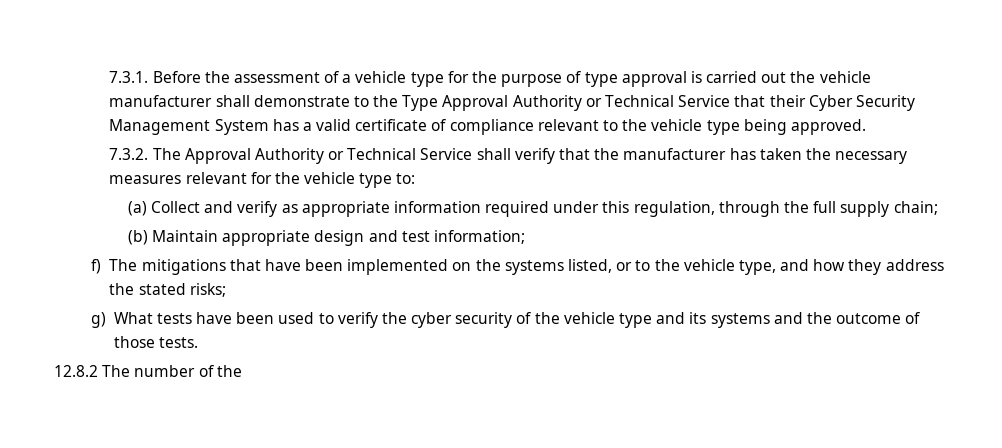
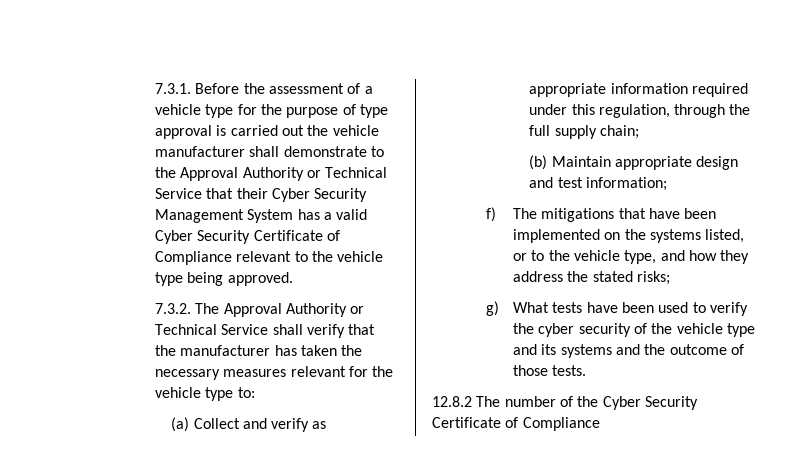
- 7.3.1. Before the assessment of a vehicle type for the purpose of type approval is carried out the vehicle manufacturer shall demonstrate to the Type Approval Authority or Technical Service that their Cyber Security Management System has a valid certificate of compliance relevant to the vehicle type being approved.
+ 7.3.1. Before the assessment of a vehicle type for the purpose of type approval is carried out the vehicle manufacturer shall demonstrate to the Approval Authority or Technical Service that their Cyber Security Management System has a valid Cyber Security Certificate of Compliance relevant to the vehicle type being approved.
- 12.8.2 The number of the
+ 12.8.2 The number of the Cyber Security Certificate of Compliance

